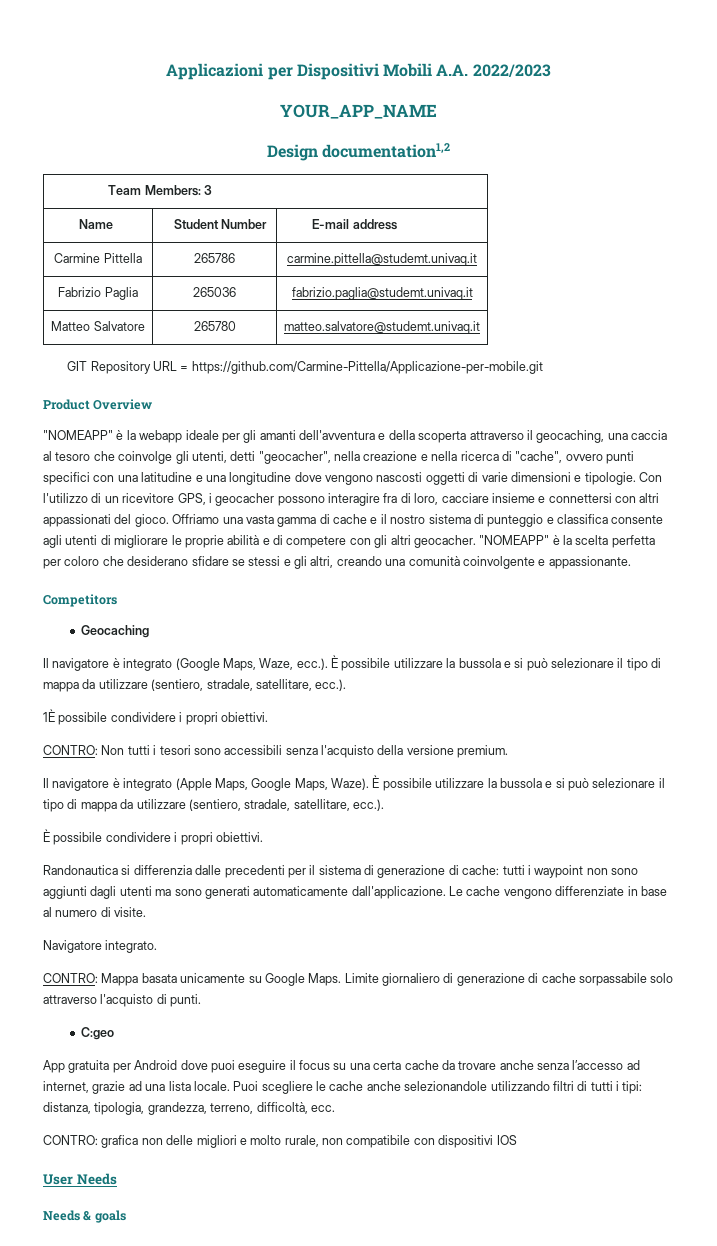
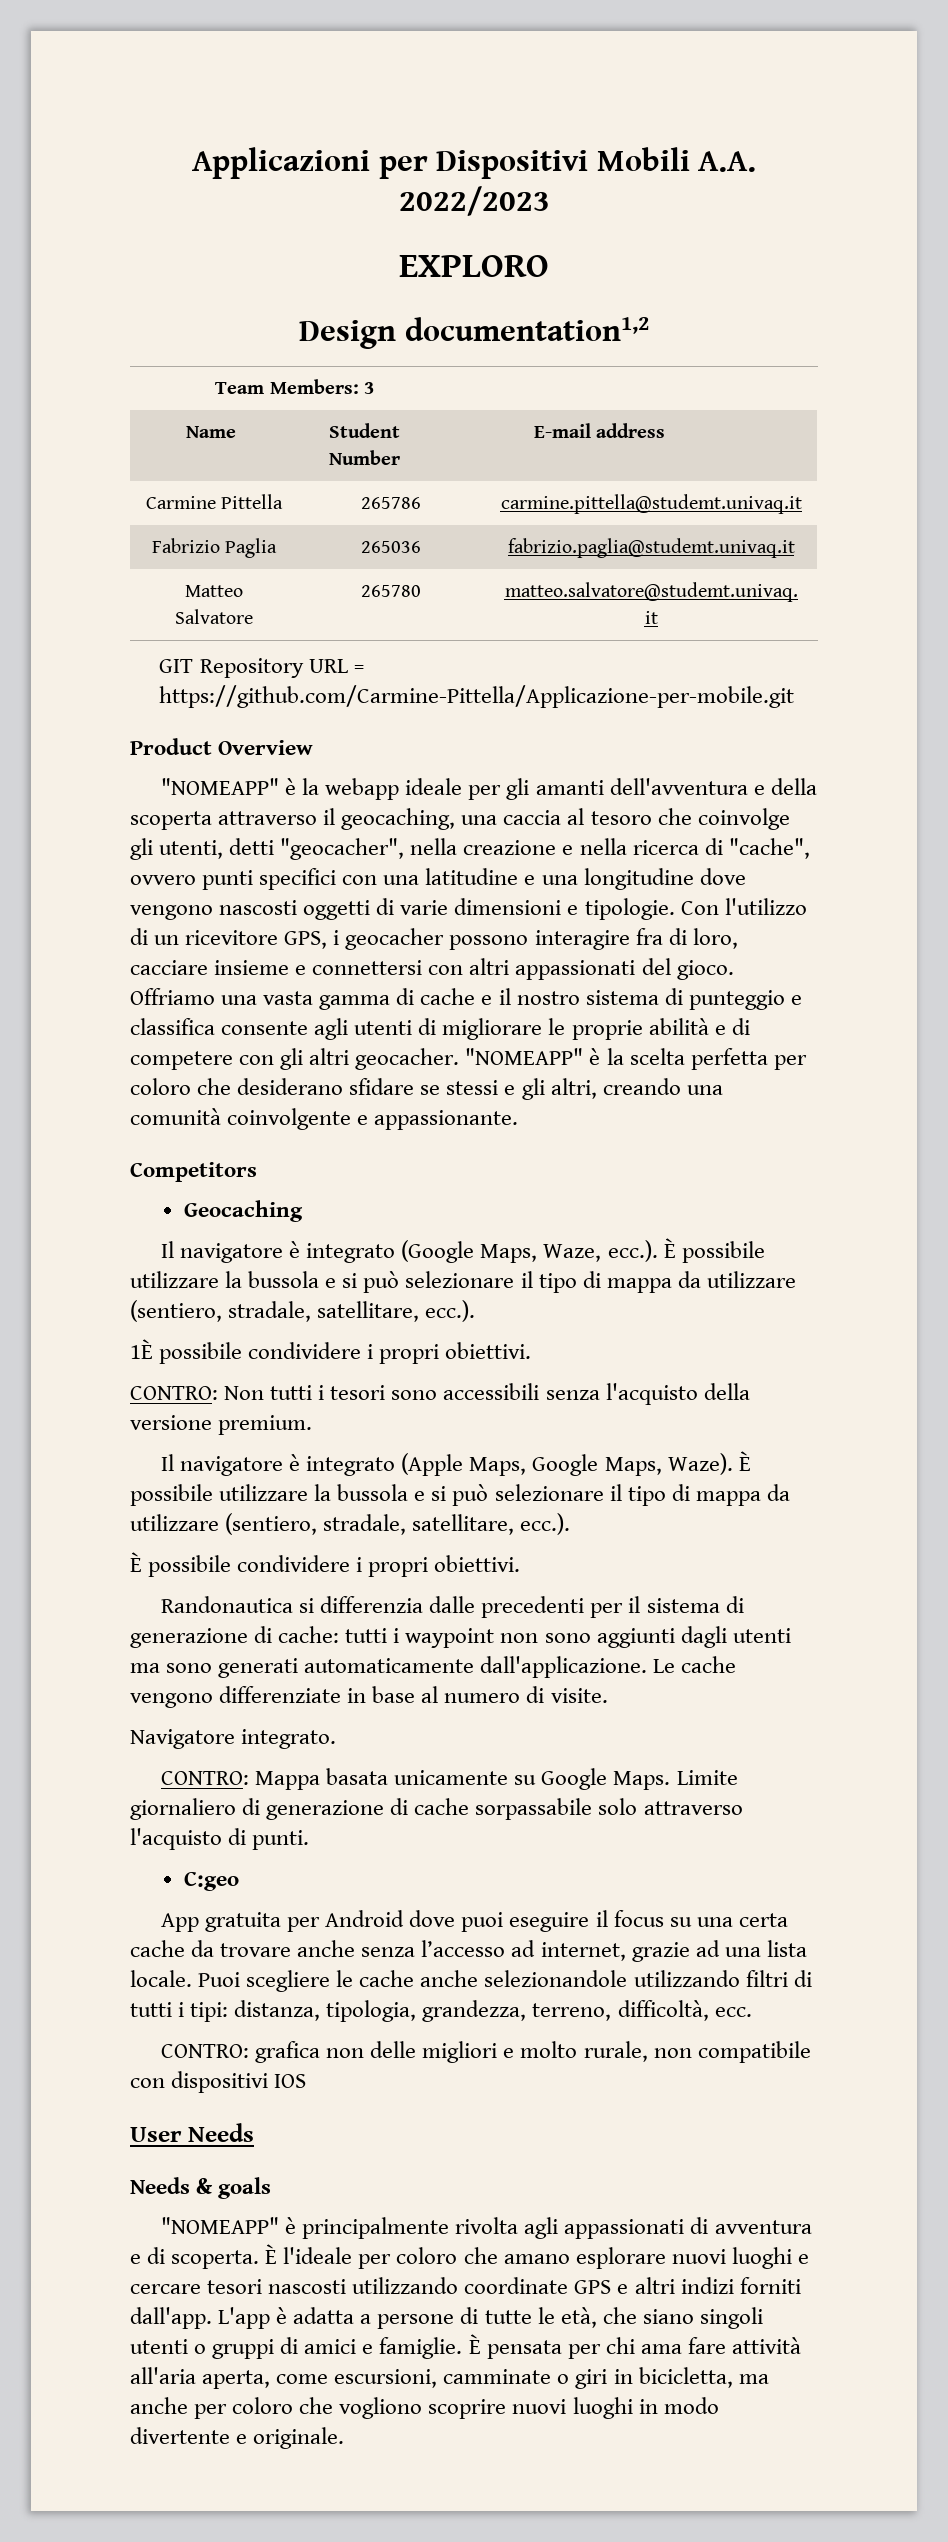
- YOUR_APP_NAME
+ EXPLORO
+ "NOMEAPP" è principalmente rivolta agli appassionati di avventura e di scoperta. È l'ideale per coloro che amano esplorare nuovi luoghi e cercare tesori nascosti utilizzando coordinate GPS e altri indizi forniti dall'app. L'app è adatta a persone di tutte le età, che siano singoli utenti o gruppi di amici e famiglie. È pensata per chi ama fare attività all'aria aperta, come escursioni, camminate o giri in bicicletta, ma anche per coloro che vogliono scoprire nuovi luoghi in modo divertente e originale.

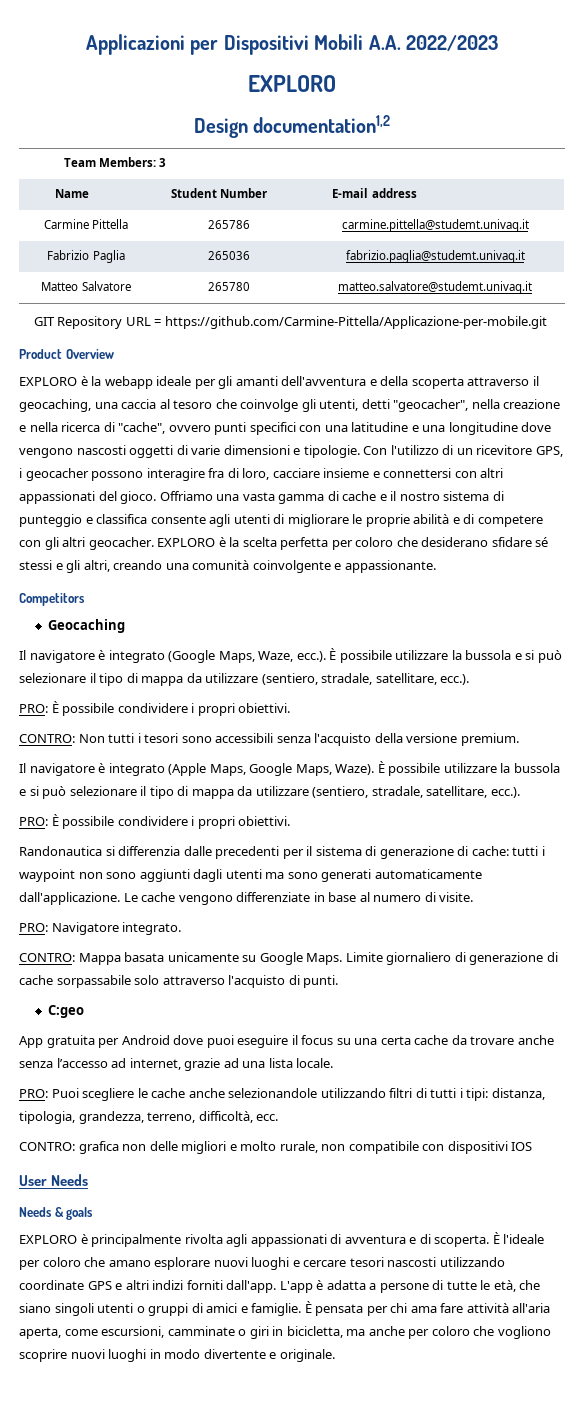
- "NOMEAPP" è la webapp ideale per gli amanti dell'avventura e della scoperta attraverso il geocaching, una caccia al tesoro che coinvolge gli utenti, detti "geocacher", nella creazione e nella ricerca di "cache", ovvero punti specifici con una latitudine e una longitudine dove vengono nascosti oggetti di varie dimensioni e tipologie.
+ EXPLORO è la webapp ideale per gli amanti dell'avventura e della scoperta attraverso il geocaching, una caccia al tesoro che coinvolge gli utenti, detti "geocacher", nella creazione e nella ricerca di "cache", ovvero punti specifici con una latitudine e una longitudine dove vengono nascosti oggetti di varie dimensioni e tipologie.
- "NOMEAPP" è la scelta perfetta per coloro che desiderano sfidare se stessi e gli altri, creando una comunità coinvolgente e appassionante.
+ EXPLORO è la scelta perfetta per coloro che desiderano sfidare sé stessi e gli altri, creando una comunità coinvolgente e appassionante.
  Il navigatore è integrato (Google Maps, Waze, ecc.). È possibile utilizzare la bussola e si può selezionare il tipo di mappa da utilizzare (sentiero, stradale, satellitare, ecc.).
- 1È possibile condividere i propri obiettivi.
+ PRO: È possibile condividere i propri obiettivi.
  Il navigatore è integrato (Apple Maps, Google Maps, Waze). È possibile utilizzare la bussola e si può selezionare il tipo di mappa da utilizzare (sentiero, stradale, satellitare, ecc.).
- È possibile condividere i propri obiettivi.
+ PRO: È possibile condividere i propri obiettivi.
- Navigatore integrato.
+ PRO: Navigatore integrato.
- App gratuita per Android dove puoi eseguire il focus su una certa cache da trovare anche senza l’accesso ad internet, grazie ad una lista locale. Puoi scegliere le cache anche selezionandole utilizzando filtri di tutti i tipi: distanza, tipologia, grandezza, terreno, difficoltà, ecc.
+ App gratuita per Android dove puoi eseguire il focus su una certa cache da trovare anche senza l’accesso ad internet, grazie ad una lista locale.
+ PRO: Puoi scegliere le cache anche selezionandole utilizzando filtri di tutti i tipi: distanza, tipologia, grandezza, terreno, difficoltà, ecc.
- "NOMEAPP" è principalmente rivolta agli appassionati di avventura e di scoperta.
+ EXPLORO è principalmente rivolta agli appassionati di avventura e di scoperta.

